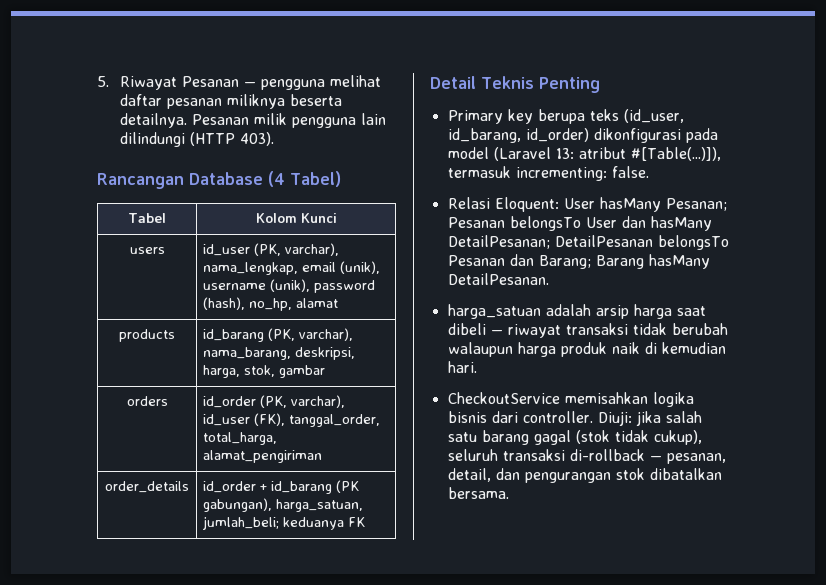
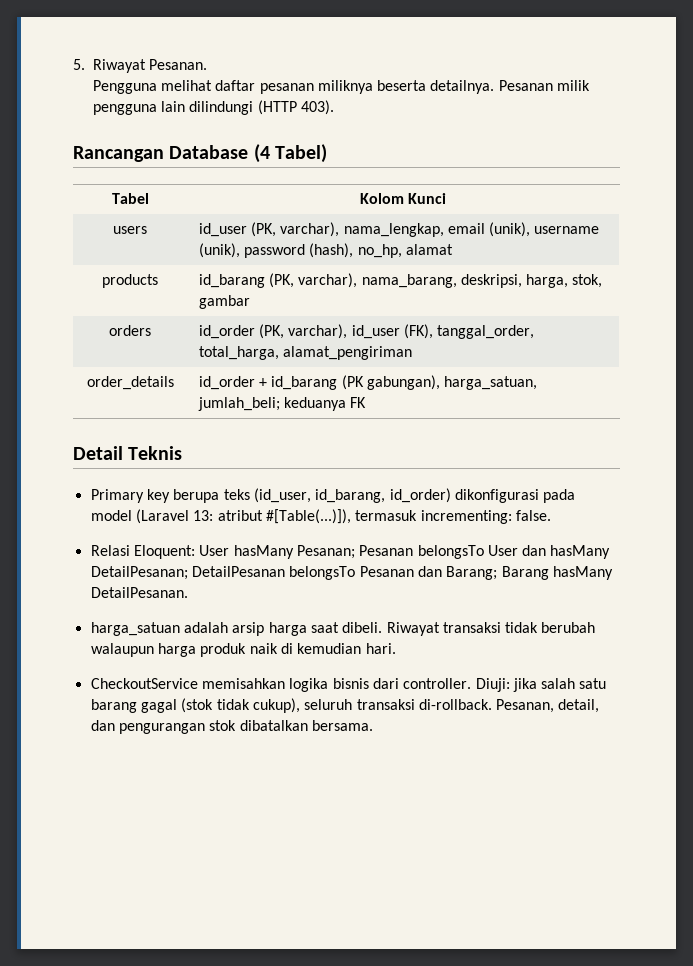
- 5. Riwayat Pesanan — pengguna melihat daftar pesanan miliknya beserta detailnya.
+ 5. Riwayat Pesanan.
+ Pengguna melihat daftar pesanan miliknya beserta detailnya.
- Detail Teknis Penting
+ Detail Teknis
- harga_satuan adalah arsip harga saat dibeli — riwayat transaksi tidak berubah walaupun harga produk naik di kemudian hari.
+ harga_satuan adalah arsip harga saat dibeli. Riwayat transaksi tidak berubah walaupun harga produk naik di kemudian hari.
- Diuji: jika salah satu barang gagal (stok tidak cukup), seluruh transaksi di-rollback — pesanan, detail, dan pengurangan stok dibatalkan bersama.
+ Diuji: jika salah satu barang gagal (stok tidak cukup), seluruh transaksi di-rollback. Pesanan, detail, dan pengurangan stok dibatalkan bersama.

